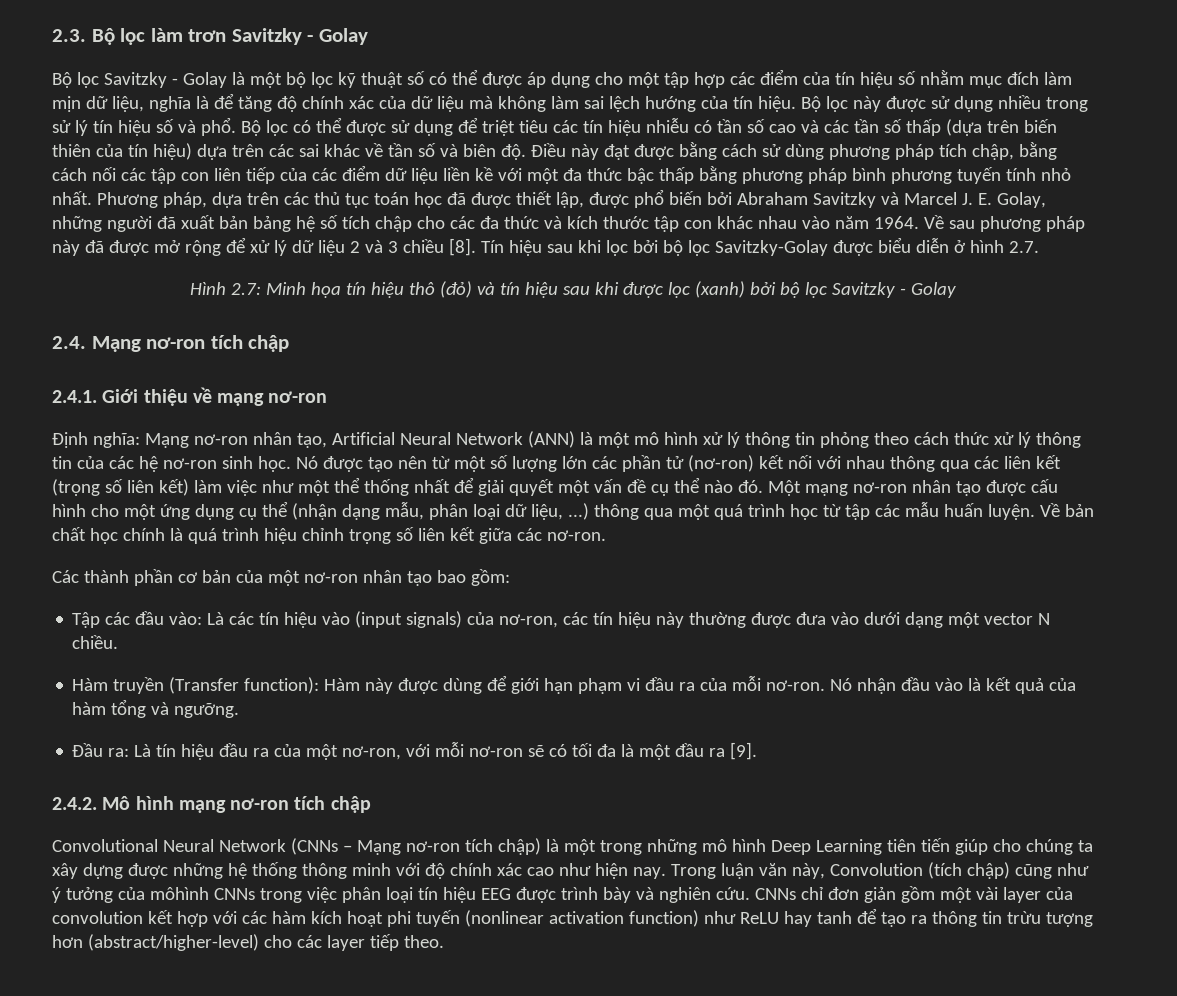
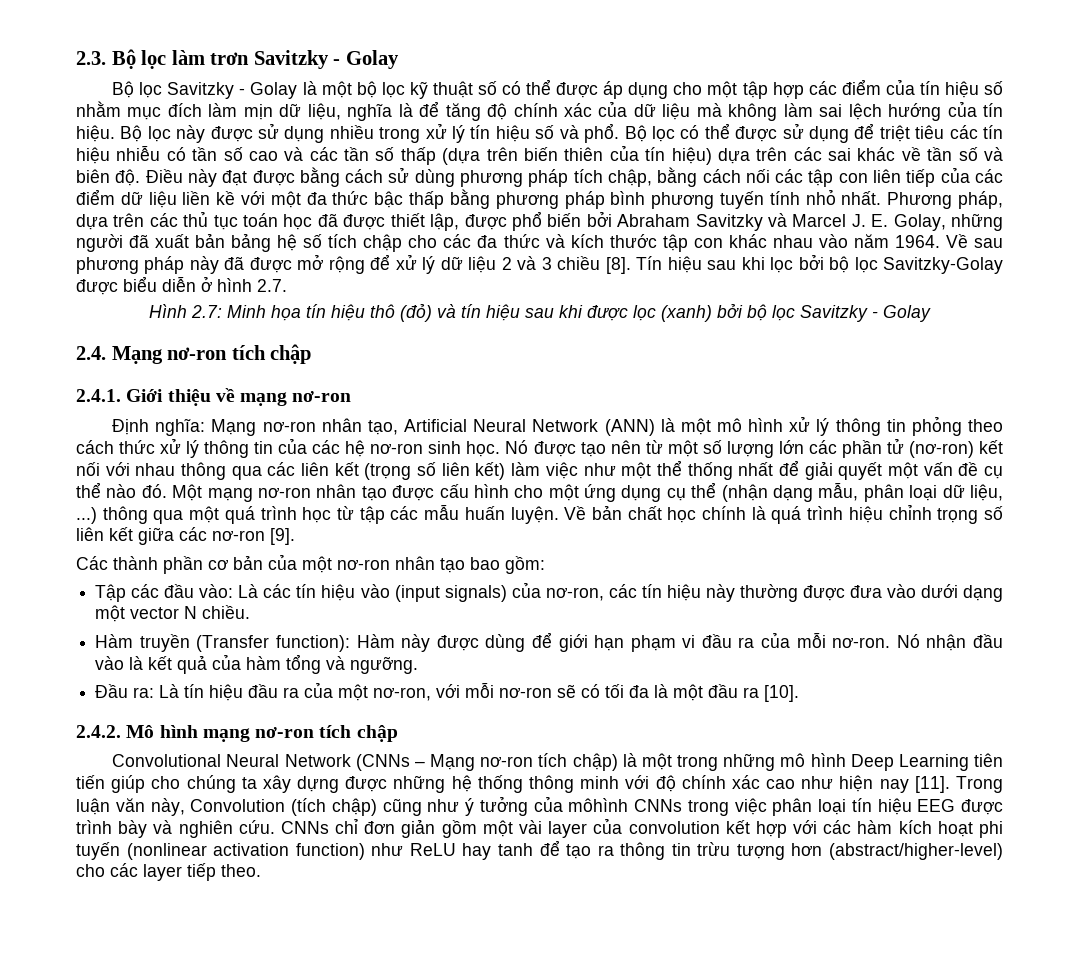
- Bộ lọc này được sử dụng nhiều trong sử lý tín hiệu số và phổ.
+ Bộ lọc này được sử dụng nhiều trong xử lý tín hiệu số và phổ.
- Về bản chất học chính là quá trình hiệu chỉnh trọng số liên kết giữa các nơ-ron.
+ Về bản chất học chính là quá trình hiệu chỉnh trọng số liên kết giữa các nơ-ron [9].
- Đầu ra: Là tín hiệu đầu ra của một nơ-ron, với mỗi nơ-ron sẽ có tối đa là một đầu ra [9].
+ Đầu ra: Là tín hiệu đầu ra của một nơ-ron, với mỗi nơ-ron sẽ có tối đa là một đầu ra [10].
- Convolutional Neural Network (CNNs – Mạng nơ-ron tích chập) là một trong những mô hình Deep Learning tiên tiến giúp cho chúng ta xây dựng được những hệ thống thông minh với độ chính xác cao như hiện nay.
+ Convolutional Neural Network (CNNs – Mạng nơ-ron tích chập) là một trong những mô hình Deep Learning tiên tiến giúp cho chúng ta xây dựng được những hệ thống thông minh với độ chính xác cao như hiện nay [11].

